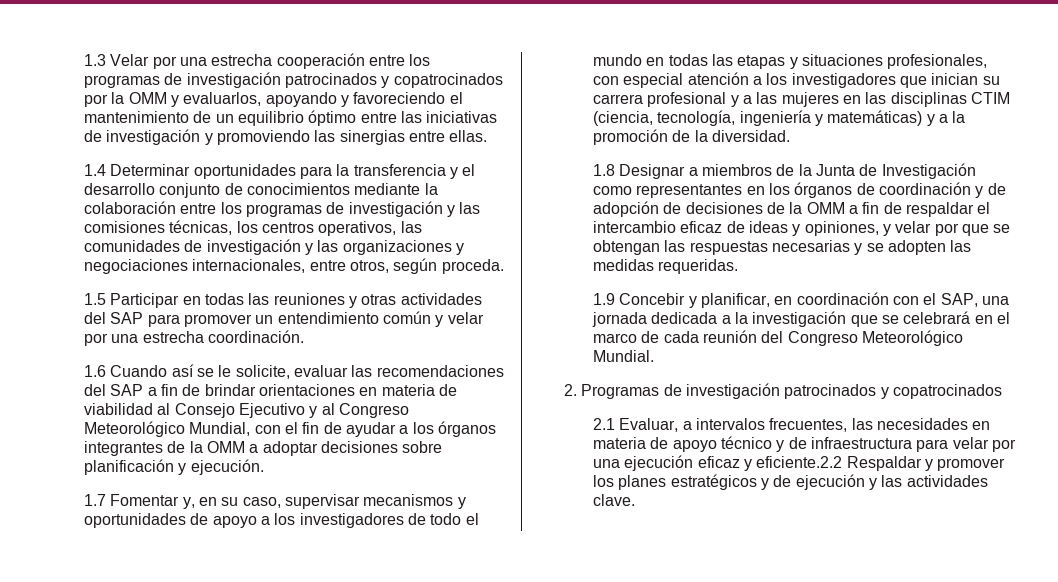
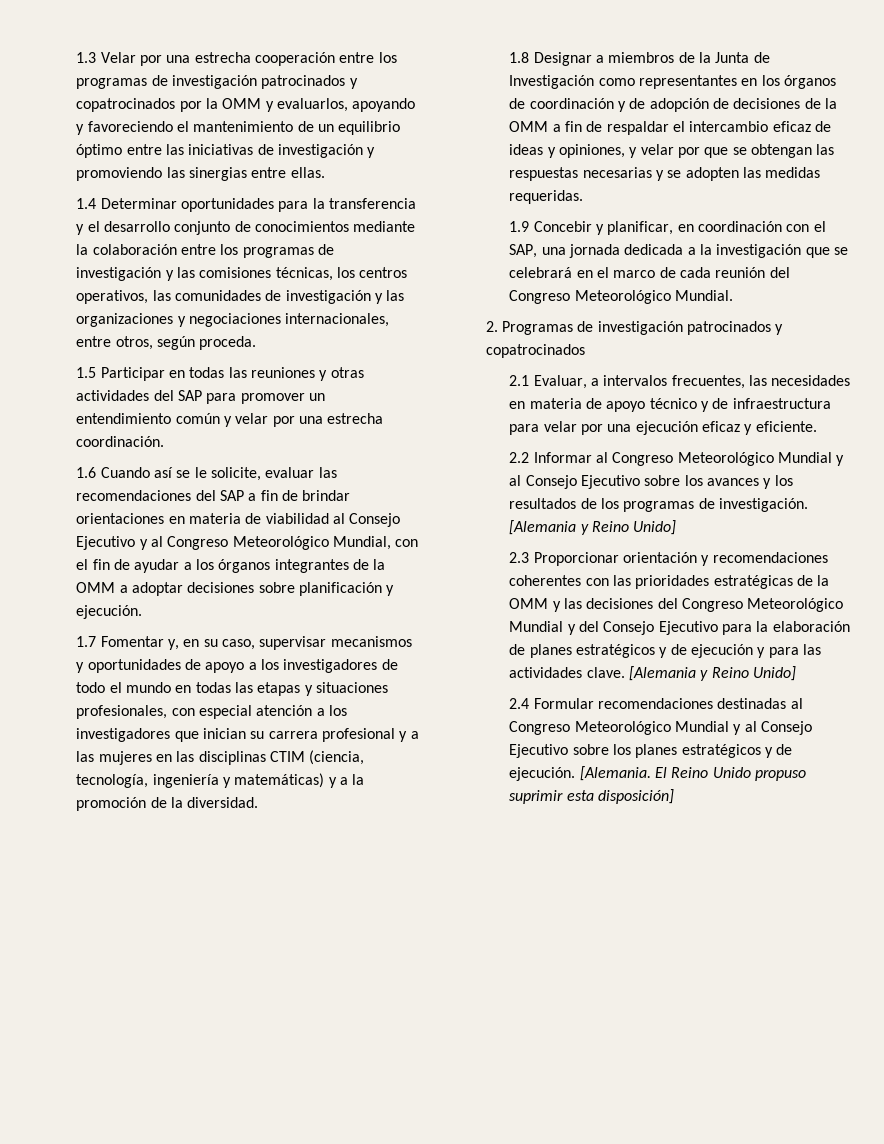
- 2.1 Evaluar, a intervalos frecuentes, las necesidades en materia de apoyo técnico y de infraestructura para velar por una ejecución eficaz y eficiente.2.2 Respaldar y promover los planes estratégicos y de ejecución y las actividades clave.
+ 2.1 Evaluar, a intervalos frecuentes, las necesidades en materia de apoyo técnico y de infraestructura para velar por una ejecución eficaz y eficiente.
+ 2.2 Informar al Congreso Meteorológico Mundial y al Consejo Ejecutivo sobre los avances y los resultados de los programas de investigación. [Alemania y Reino Unido]
+ 2.3 Proporcionar orientación y recomendaciones coherentes con las prioridades estratégicas de la OMM y las decisiones del Congreso Meteorológico Mundial y del Consejo Ejecutivo para la elaboración de planes estratégicos y de ejecución y para las actividades clave. [Alemania y Reino Unido]
+ 2.4 Formular recomendaciones destinadas al Congreso Meteorológico Mundial y al Consejo Ejecutivo sobre los planes estratégicos y de ejecución. [Alemania. El Reino Unido propuso suprimir esta disposición]

